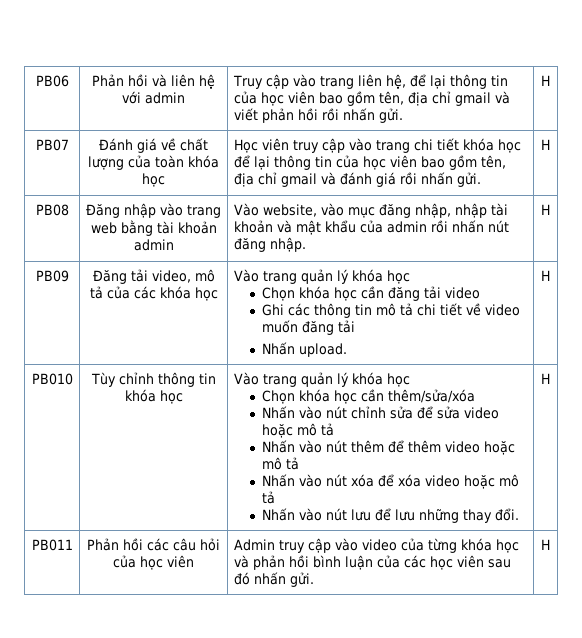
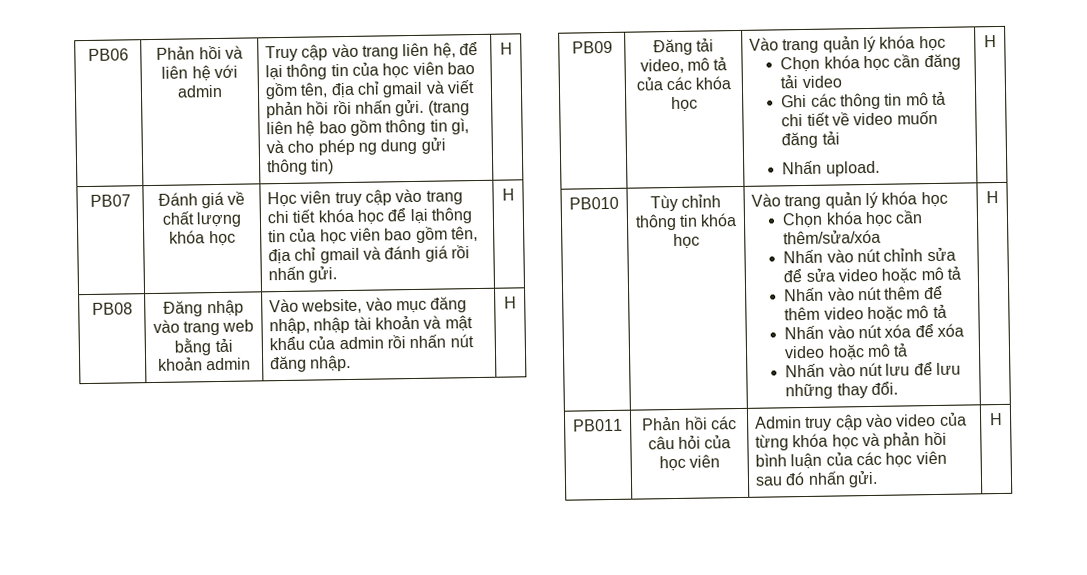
+ (trang liên hệ bao gồm thông tin gì, và cho phép ng dung gửi thông tin)
- PB07 | Đánh giá về chất lượng của toàn khóa học | Học viên truy cập vào trang chi tiết khóa học để lại thông tin của học viên bao gồm tên, địa chỉ gmail và đánh giá rồi nhấn gửi. | H
+ PB07 | Đánh giá về chất lượng khóa học | Học viên truy cập vào trang chi tiết khóa học để lại thông tin của học viên bao gồm tên, địa chỉ gmail và đánh giá rồi nhấn gửi. | H
- PB08 | Đăng nhập vào trang web bằng tài khoản admin | Vào website, vào mục đăng nhập, nhập tài khoản và mật khẩu của admin rồi nhấn nút đăng nhập. | H
+ PB08 | Đăng nhập vào trang web bằng tải khoản admin | Vào website, vào mục đăng nhập, nhập tài khoản và mật khẩu của admin rồi nhấn nút đăng nhập. | H

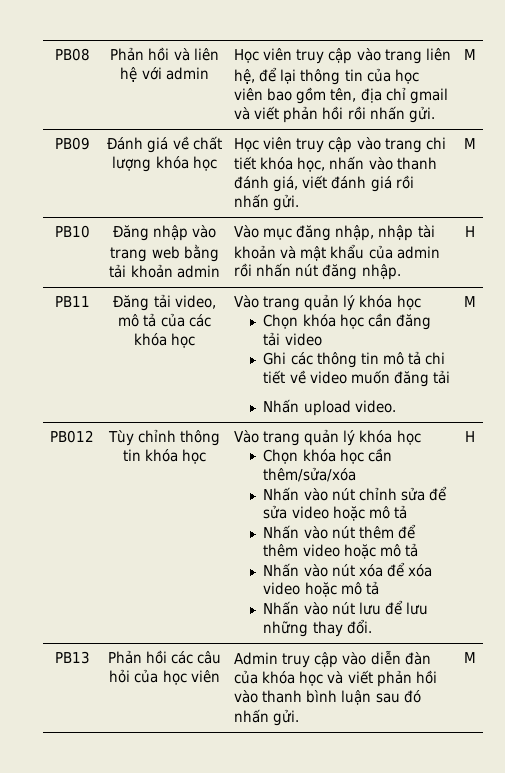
- PB06
+ PB08
- Truy cập vào trang liên hệ, để lại thông tin của học viên bao gồm tên, địa chỉ gmail và viết phản hồi rồi nhấn gửi. (trang liên hệ bao gồm thông tin gì, và cho phép ng dung gửi thông tin) | H
- PB07 | Đánh giá về chất lượng khóa học | Học viên truy cập vào trang chi tiết khóa học để lại thông tin của học viên bao gồm tên, địa chỉ gmail và đánh giá rồi nhấn gửi. | H
- PB08 | Đăng nhập vào trang web bằng tải khoản admin | Vào website, vào mục đăng nhập, nhập tài khoản và mật khẩu của admin rồi nhấn nút đăng nhập. | H
+ Học viên truy cập vào trang liên hệ, để lại thông tin của học viên bao gồm tên, địa chỉ gmail và viết phản hồi rồi nhấn gửi. | M
+ PB09 | Đánh giá về chất lượng khóa học | Học viên truy cập vào trang chi tiết khóa học, nhấn vào thanh đánh giá, viết đánh giá rồi nhấn gửi. | M
+ PB10 | Đăng nhập vào trang web bằng tải khoản admin | Vào mục đăng nhập, nhập tài khoản và mật khẩu của admin rồi nhấn nút đăng nhập. | H
- PB09 | Đăng tải video, mô tả của các khóa học | Vào trang quản lý khóa học
+ PB11 | Đăng tải video, mô tả của các khóa học | Vào trang quản lý khóa học
  Chọn khóa học cần đăng tải video
  Ghi các thông tin mô tả chi tiết về video muốn đăng tải
- Nhấn upload. | H
- PB010
+ Nhấn upload video. | M
+ PB012
- PB011 | Phản hồi các câu hỏi của học viên | Admin truy cập vào video của từng khóa học và phản hồi bình luận của các học viên sau đó nhấn gửi. | H
+ PB13 | Phản hồi các câu hỏi của học viên | Admin truy cập vào diễn đàn của khóa học và viết phản hồi vào thanh bình luận sau đó nhấn gửi. | M

